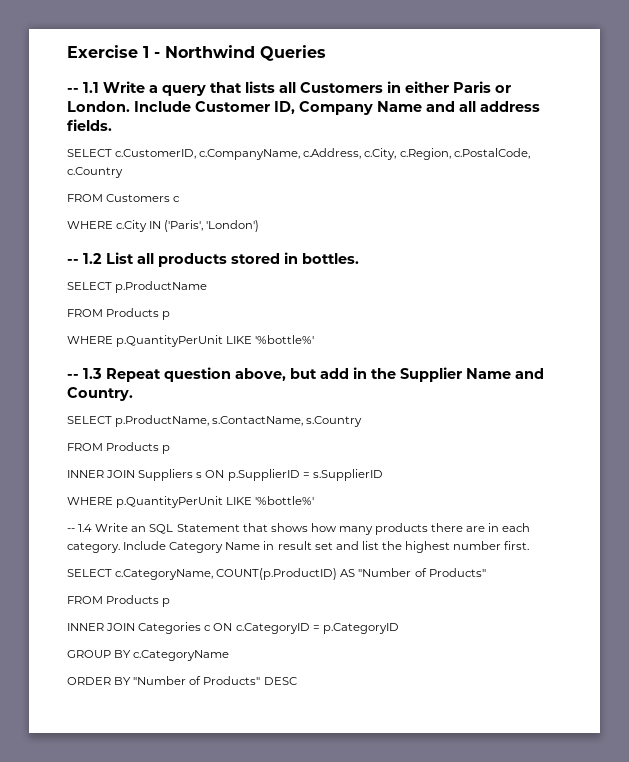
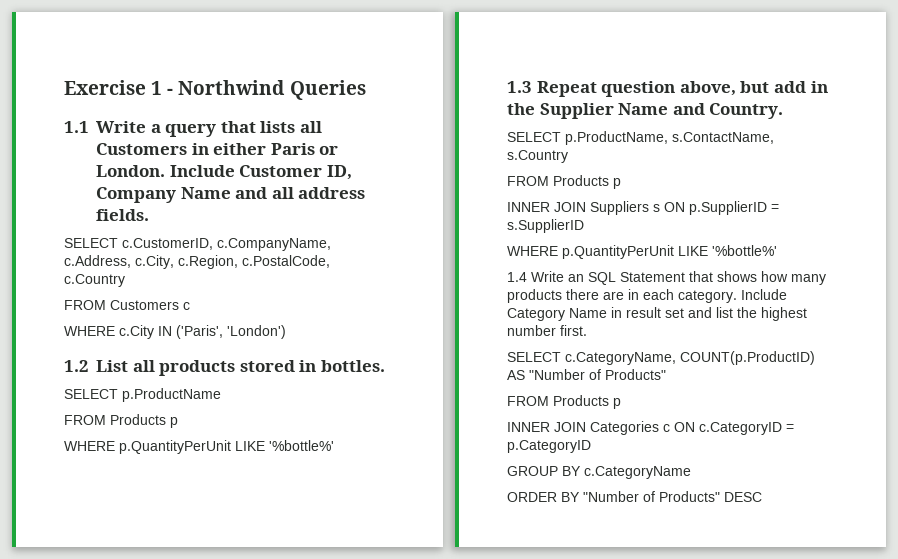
- -- 1.1 Write a query that lists all Customers in either Paris or London.
+ 1.1 Write a query that lists all Customers in either Paris or London.
- -- 1.2 List all products stored in bottles.
+ 1.2 List all products stored in bottles.
- -- 1.3 Repeat question above, but add in the Supplier Name and Country.
+ 1.3 Repeat question above, but add in the Supplier Name and Country.
- -- 1.4 Write an SQL Statement that shows how many products there are in each category.
+ 1.4 Write an SQL Statement that shows how many products there are in each category.

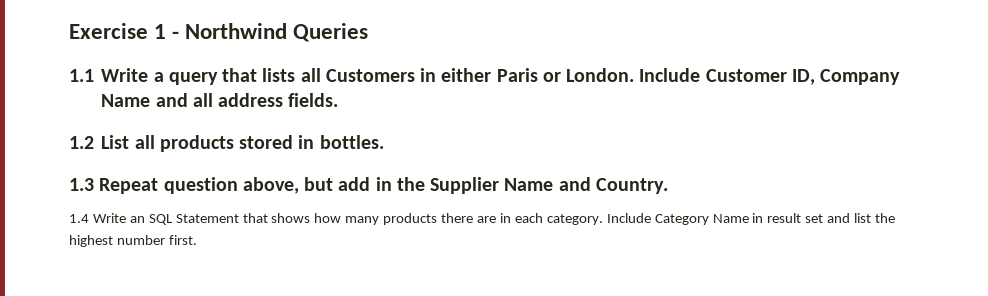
- SELECT c.CustomerID, c.CompanyName, c.Address, c.City, c.Region, c.PostalCode, c.Country
- FROM Customers c
- WHERE c.City IN ('Paris', 'London')
- SELECT p.ProductName
- FROM Products p
- WHERE p.QuantityPerUnit LIKE '%bottle%'
- SELECT p.ProductName, s.ContactName, s.Country
- FROM Products p
- INNER JOIN Suppliers s ON p.SupplierID = s.SupplierID
- WHERE p.QuantityPerUnit LIKE '%bottle%'
- SELECT c.CategoryName, COUNT(p.ProductID) AS "Number of Products"
- FROM Products p
- INNER JOIN Categories c ON c.CategoryID = p.CategoryID
- GROUP BY c.CategoryName
- ORDER BY "Number of Products" DESC

